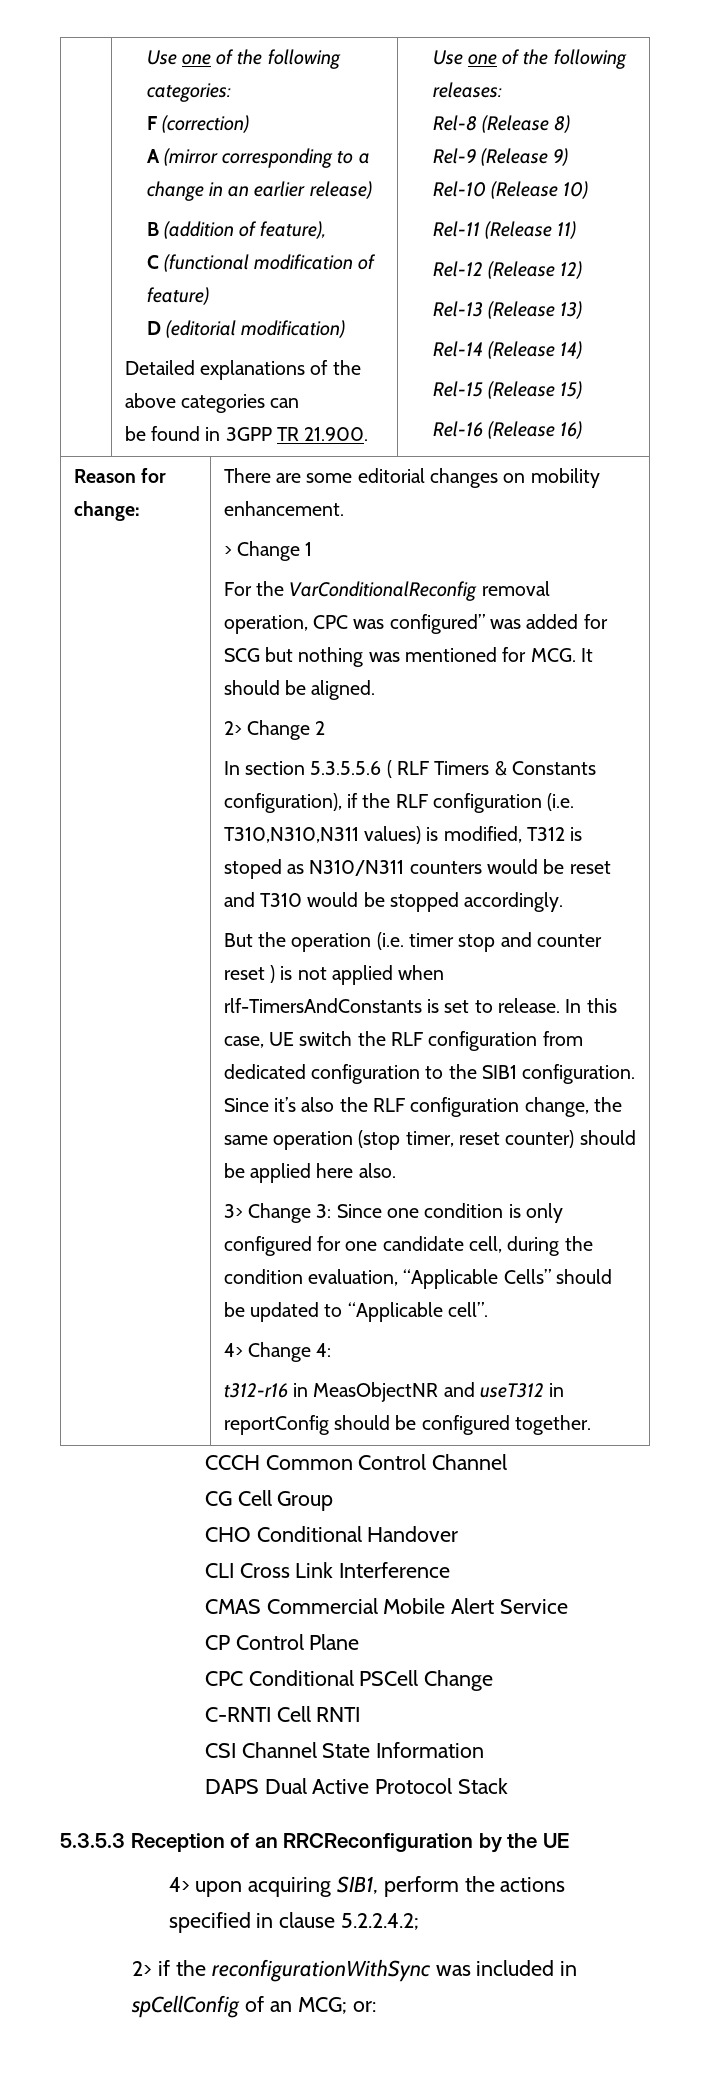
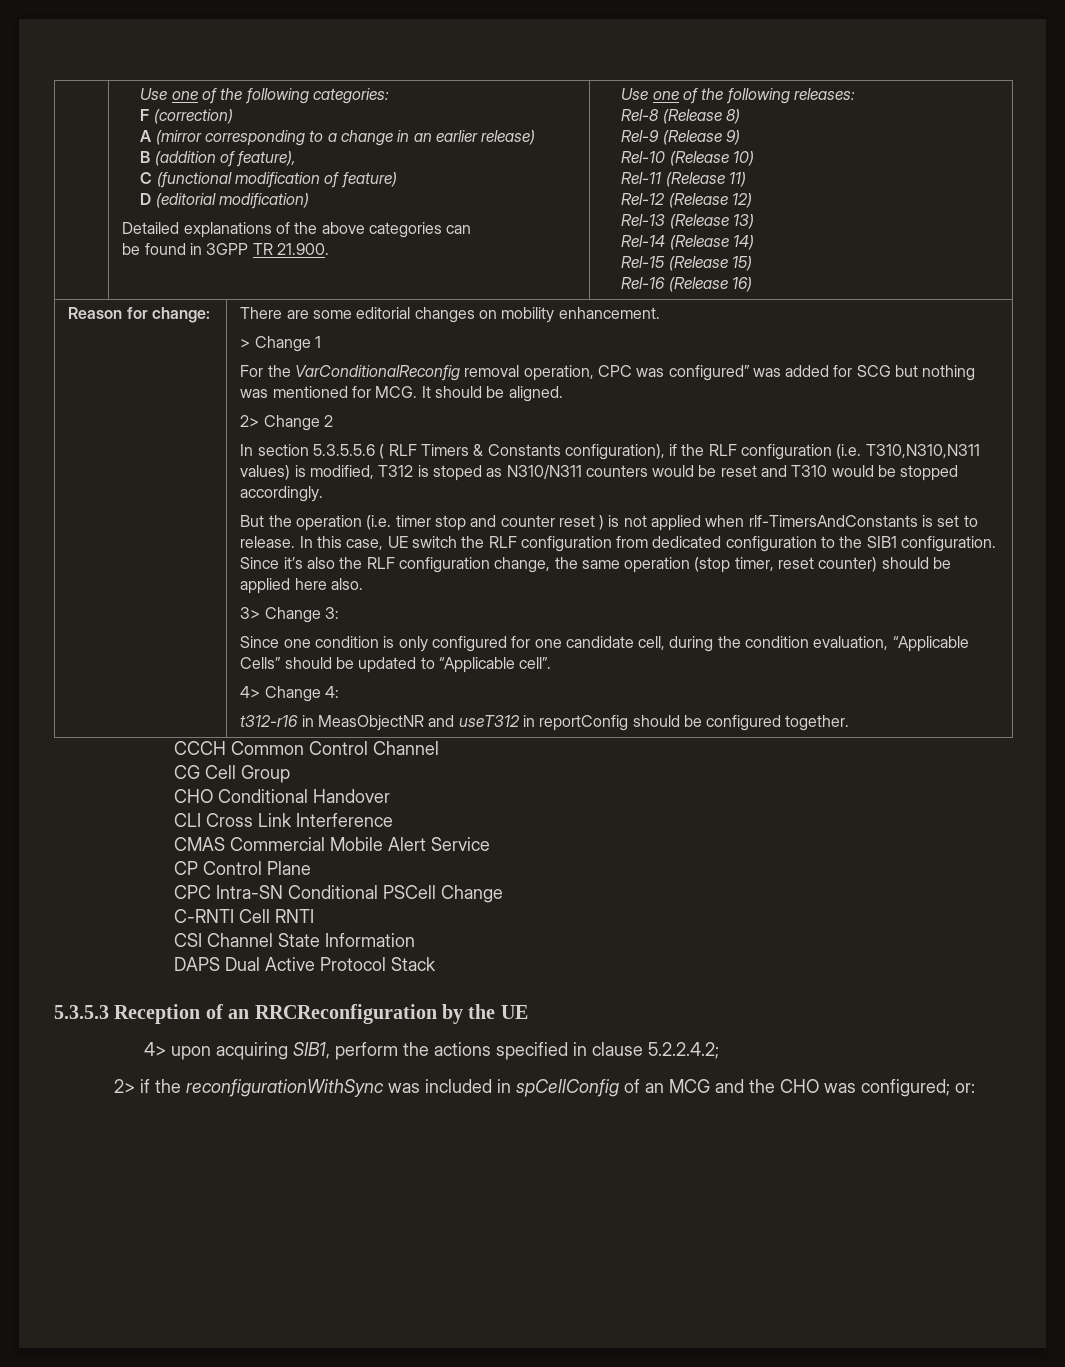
- 3> Change 3: Since one condition is only configured for one candidate cell, during the condition evaluation, “Applicable Cells” should be updated to “Applicable cell”.
+ 3> Change 3:
+ Since one condition is only configured for one candidate cell, during the condition evaluation, “Applicable Cells” should be updated to “Applicable cell”.
- CPC Conditional PSCell Change
+ CPC Intra-SN Conditional PSCell Change
- 2> if the reconfigurationWithSync was included in spCellConfig of an MCG; or:
+ 2> if the reconfigurationWithSync was included in spCellConfig of an MCG and the CHO was configured; or:

